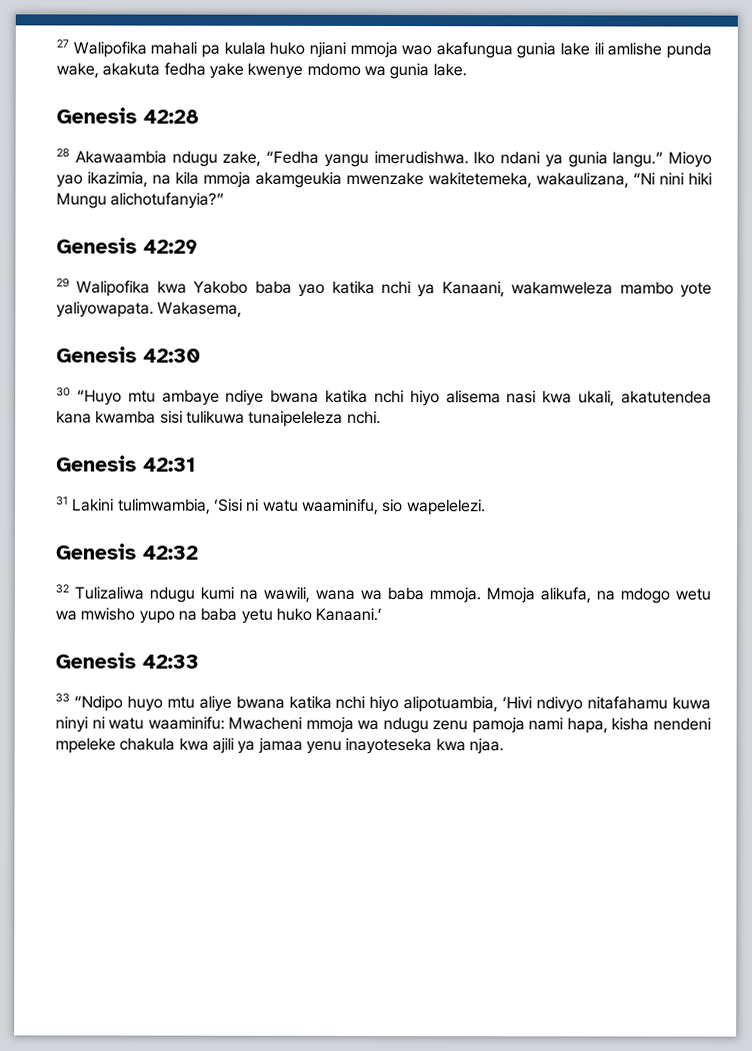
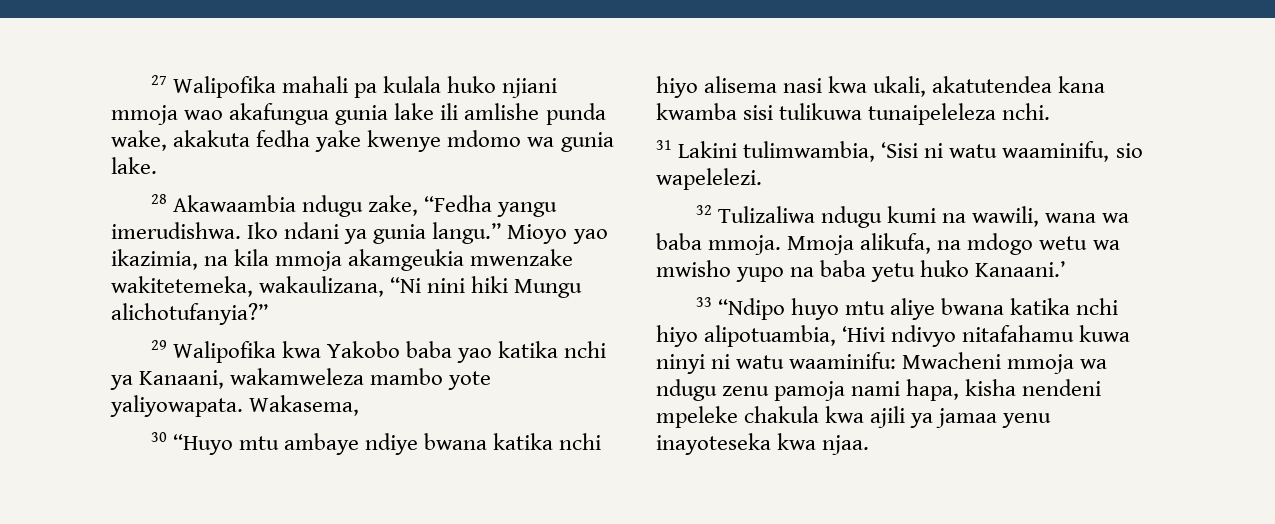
- Genesis 42:28
- Genesis 42:29
- Genesis 42:30
- Genesis 42:31
- Genesis 42:32
- Genesis 42:33

